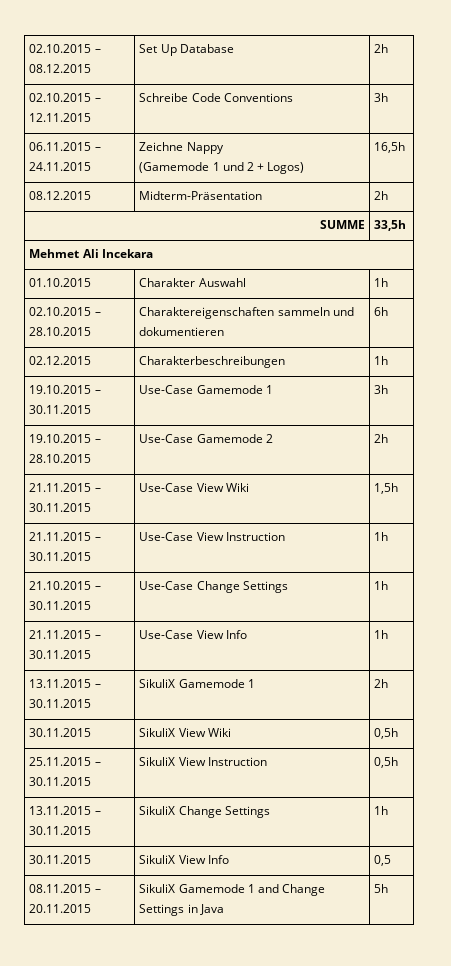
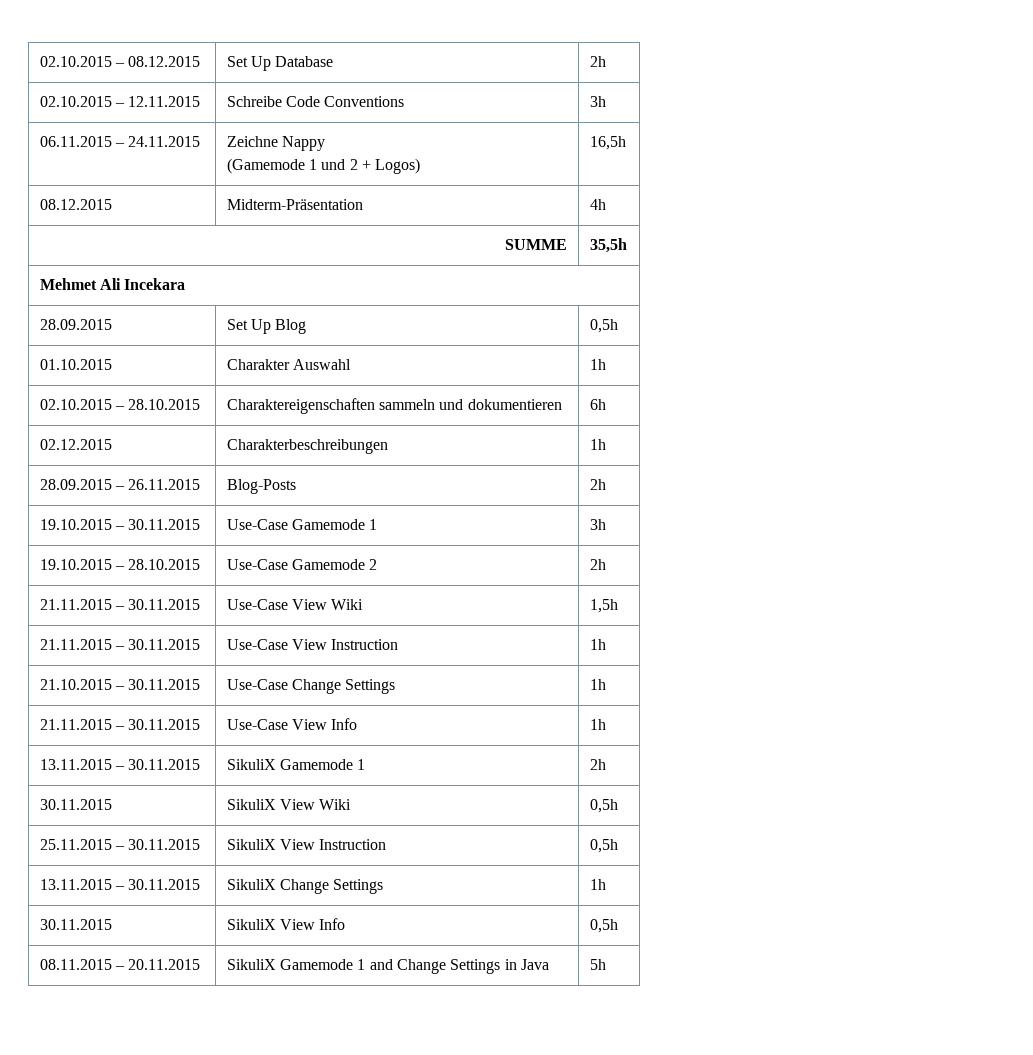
- 08.12.2015 | Midterm-Präsentation | 2h
+ 08.12.2015 | Midterm-Präsentation | 4h
- SUMME | 33,5h
+ SUMME | 35,5h
+ 28.09.2015 | Set Up Blog | 0,5h
+ 28.09.2015 – 26.11.2015 | Blog-Posts | 2h
- 30.11.2015 | SikuliX View Info | 0,5
+ 30.11.2015 | SikuliX View Info | 0,5h

